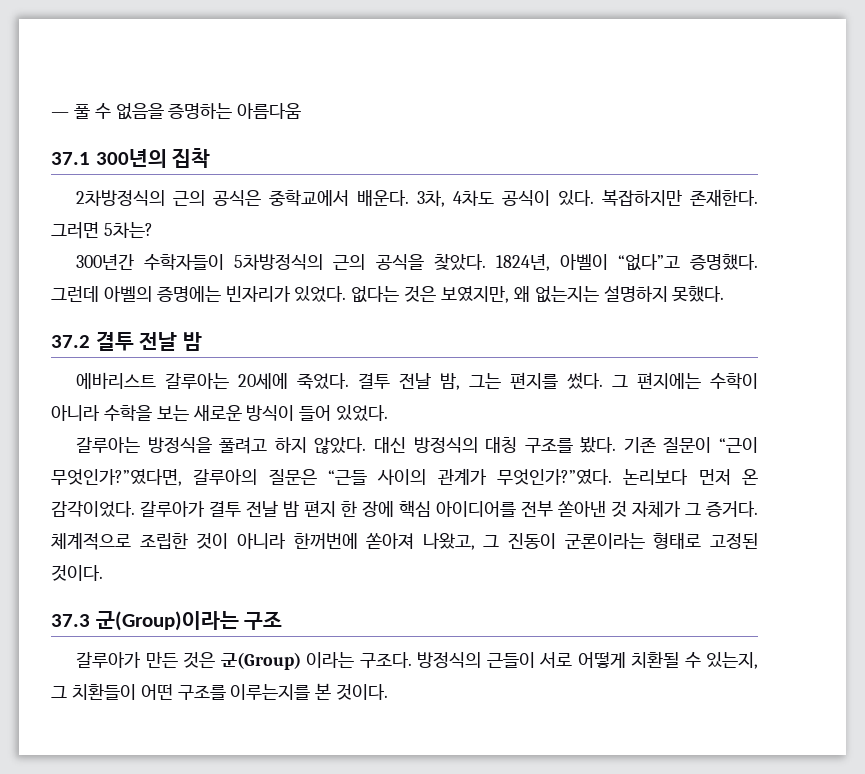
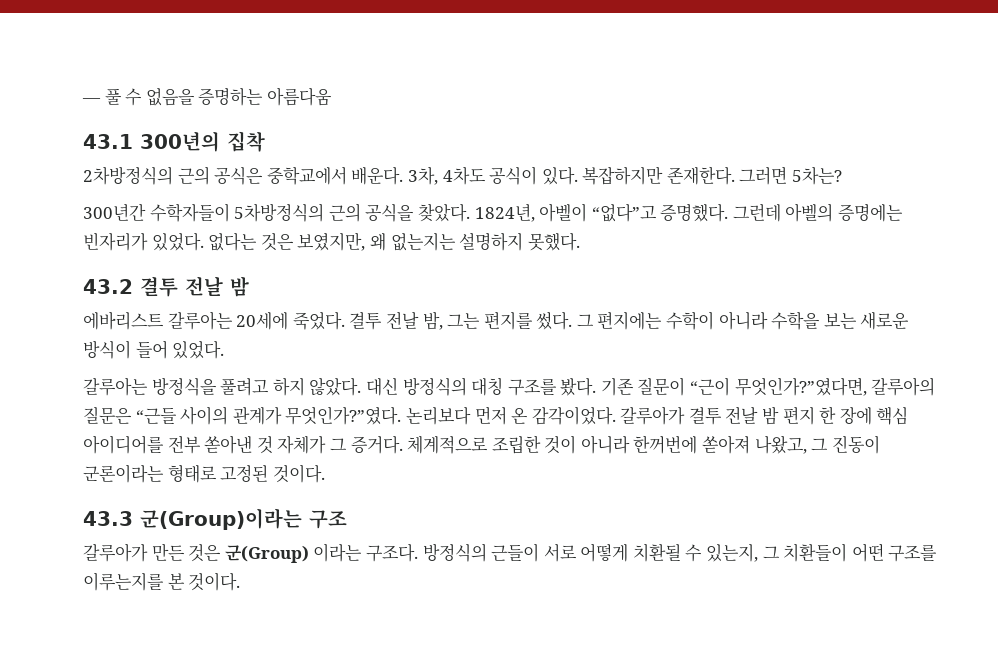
- 37.1 300년의 집착
+ 43.1 300년의 집착
- 37.2 결투 전날 밤
+ 43.2 결투 전날 밤
- 37.3 군(Group)이라는 구조
+ 43.3 군(Group)이라는 구조

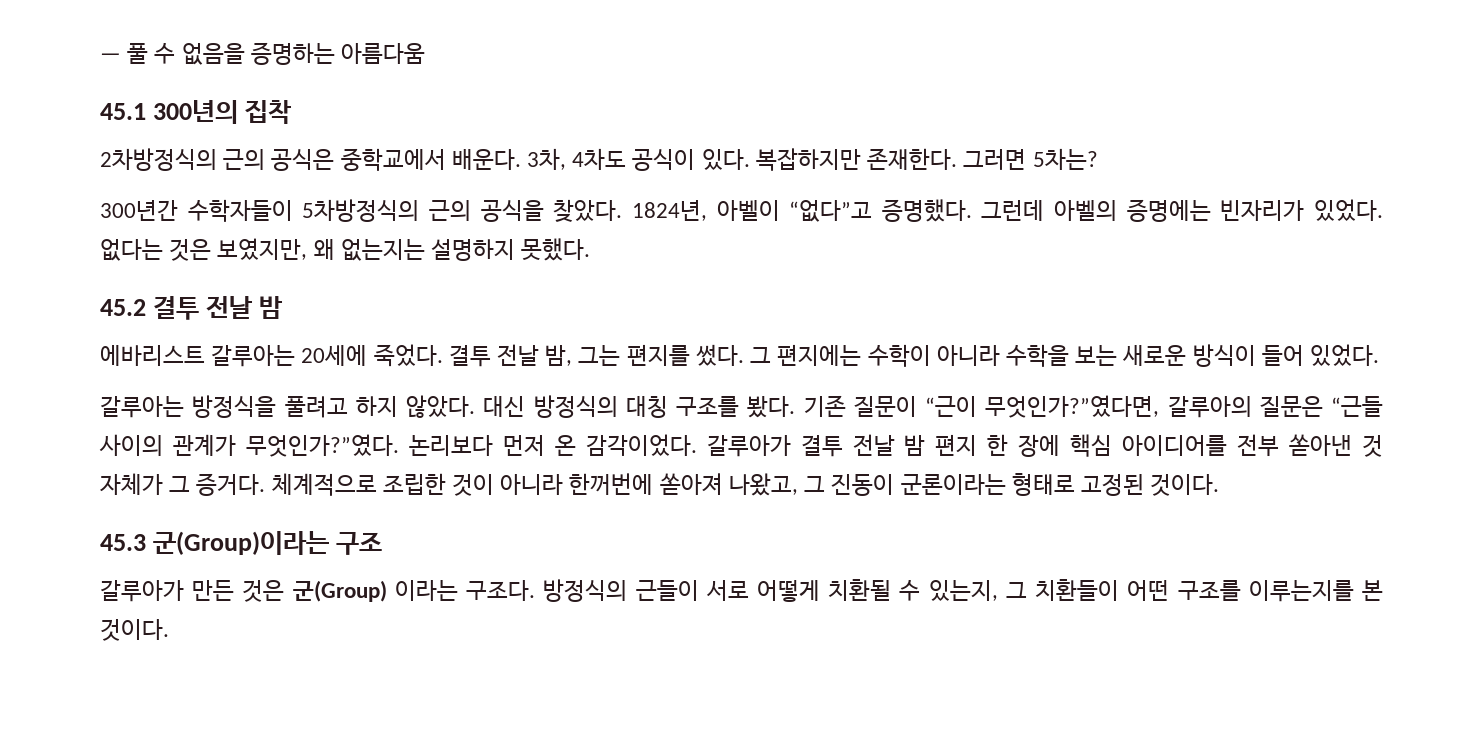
- 43.1 300년의 집착
+ 45.1 300년의 집착
- 43.2 결투 전날 밤
+ 45.2 결투 전날 밤
- 43.3 군(Group)이라는 구조
+ 45.3 군(Group)이라는 구조

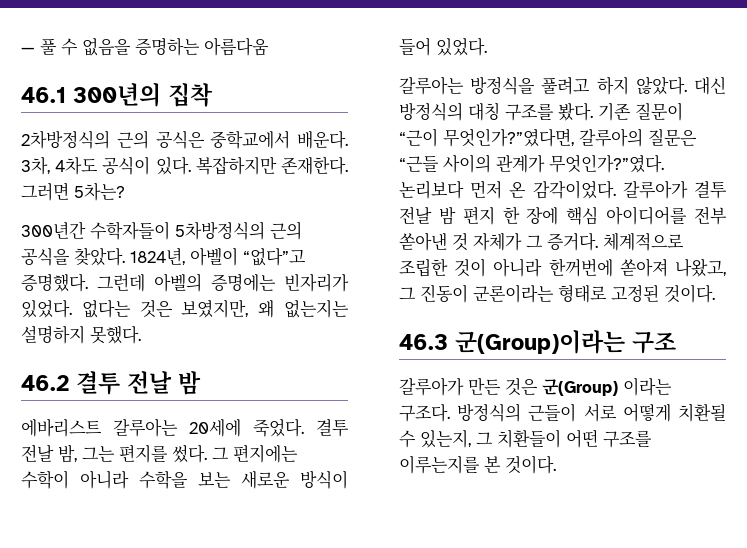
- 45.1 300년의 집착
+ 46.1 300년의 집착
- 45.2 결투 전날 밤
+ 46.2 결투 전날 밤
- 45.3 군(Group)이라는 구조
+ 46.3 군(Group)이라는 구조

